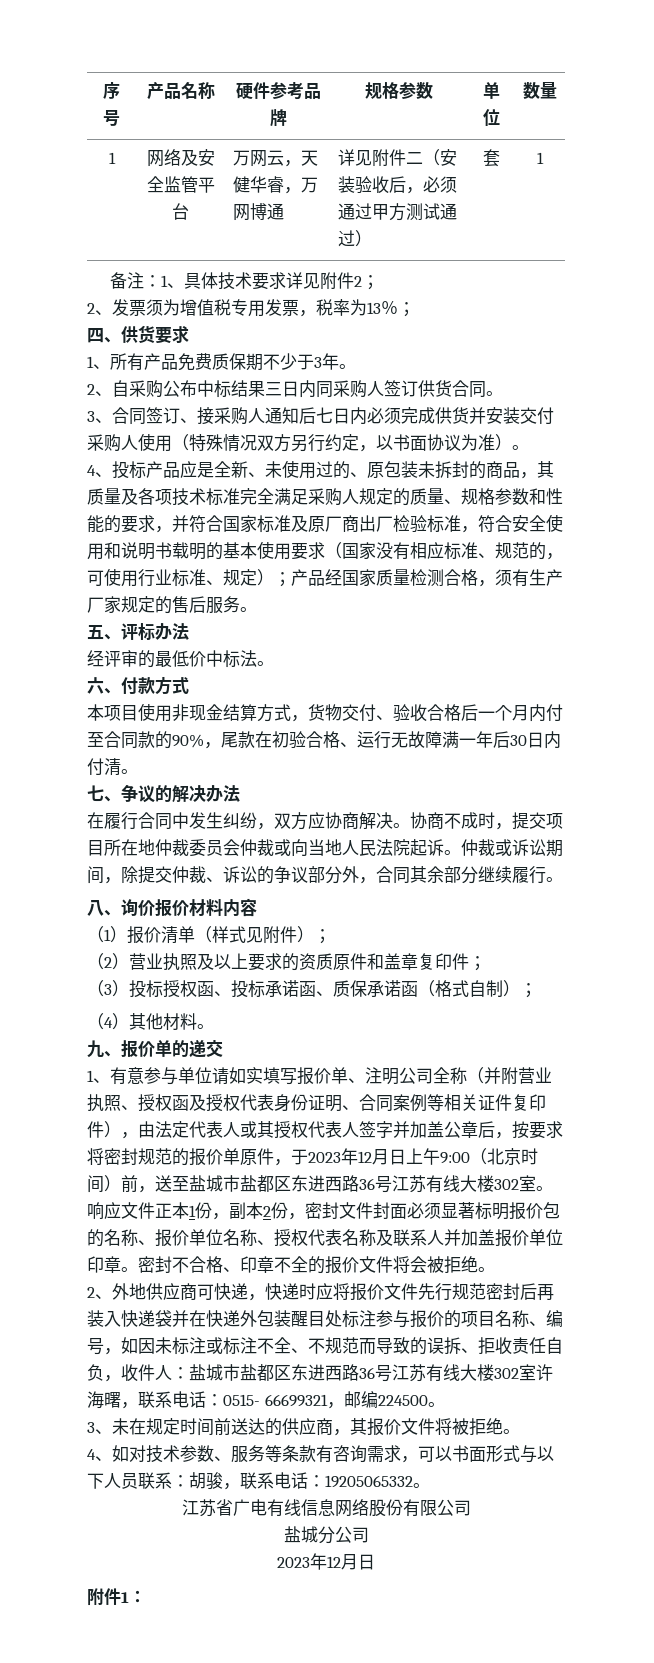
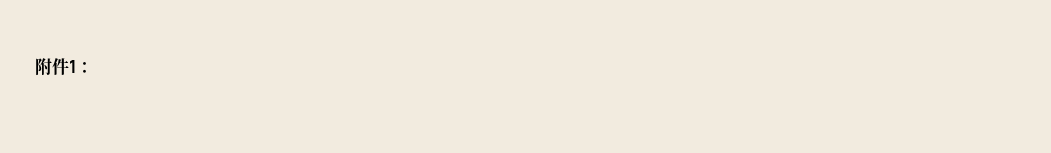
- 序号 | 产品名称 | 硬件参考品牌 | 规格参数 | 单位 | 数量
- 1 | 网络及安全监管平台 | 万网云，天健华睿，万网博通 | 详见附件二（安装验收后，必须通过甲方测试通过） | 套 | 1
- 备注：1、具体技术要求详见附件2；
- 2、发票须为增值税专用发票，税率为13％；
- 四、供货要求
- 1、所有产品免费质保期不少于3年。
- 2、自采购公布中标结果三日内同采购人签订供货合同。
- 3、合同签订、接采购人通知后七日内必须完成供货并安装交付采购人使用（特殊情况双方另行约定，以书面协议为准）。
- 4、投标产品应是全新、未使用过的、原包装未拆封的商品，其质量及各项技术标准完全满足采购人规定的质量、规格参数和性能的要求，并符合国家标准及原厂商出厂检验标准，符合安全使用和说明书载明的基本使用要求（国家没有相应标准、规范的，可使用行业标准、规定）；产品经国家质量检测合格，须有生产厂家规定的售后服务。
- 五、评标办法
- 经评审的最低价中标法。
- 六、付款方式
- 本项目使用非现金结算方式，货物交付、验收合格后一个月内付至合同款的90%，尾款在初验合格、运行无故障满一年后30日内付清。
- 七、争议的解决办法
- 在履行合同中发生纠纷，双方应协商解决。协商不成时，提交项目所在地仲裁委员会仲裁或向当地人民法院起诉。仲裁或诉讼期间，除提交仲裁、诉讼的争议部分外，合同其余部分继续履行。
- 八、询价报价材料内容
- （1）报价清单（样式见附件）；
- （2）营业执照及以上要求的资质原件和盖章复印件；
- （3）投标授权函、投标承诺函、质保承诺函（格式自制）；
- （4）其他材料。
- 九、报价单的递交
- 1、有意参与单位请如实填写报价单、注明公司全称（并附营业执照、授权函及授权代表身份证明、合同案例等相关证件复印件），由法定代表人或其授权代表人签字并加盖公章后，按要求将密封规范的报价单原件，于2023年12月日上午9:00（北京时间）前，送至盐城市盐都区东进西路36号江苏有线大楼302室。响应文件正本1份，副本2份，密封文件封面必须显著标明报价包的名称、报价单位名称、授权代表名称及联系人并加盖报价单位印章。密封不合格、印章不全的报价文件将会被拒绝。
- 2、外地供应商可快递，快递时应将报价文件先行规范密封后再装入快递袋并在快递外包装醒目处标注参与报价的项目名称、编号，如因未标注或标注不全、不规范而导致的误拆、拒收责任自负，收件人：盐城市盐都区东进西路36号江苏有线大楼302室许海曙，联系电话：0515- 66699321，邮编224500。
- 3、未在规定时间前送达的供应商，其报价文件将被拒绝。
- 4、如对技术参数、服务等条款有咨询需求，可以书面形式与以下人员联系：胡骏，联系电话：19205065332。
- 江苏省广电有线信息网络股份有限公司
- 盐城分公司
- 2023年12月日

